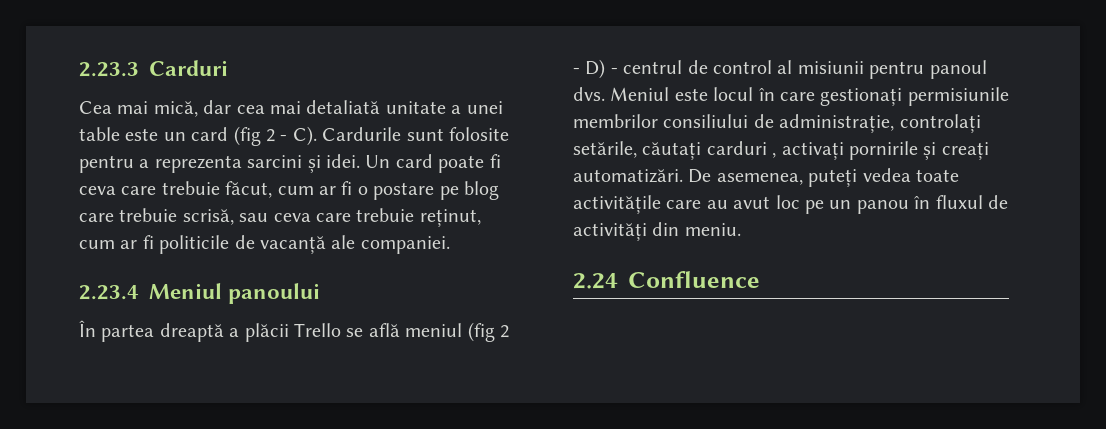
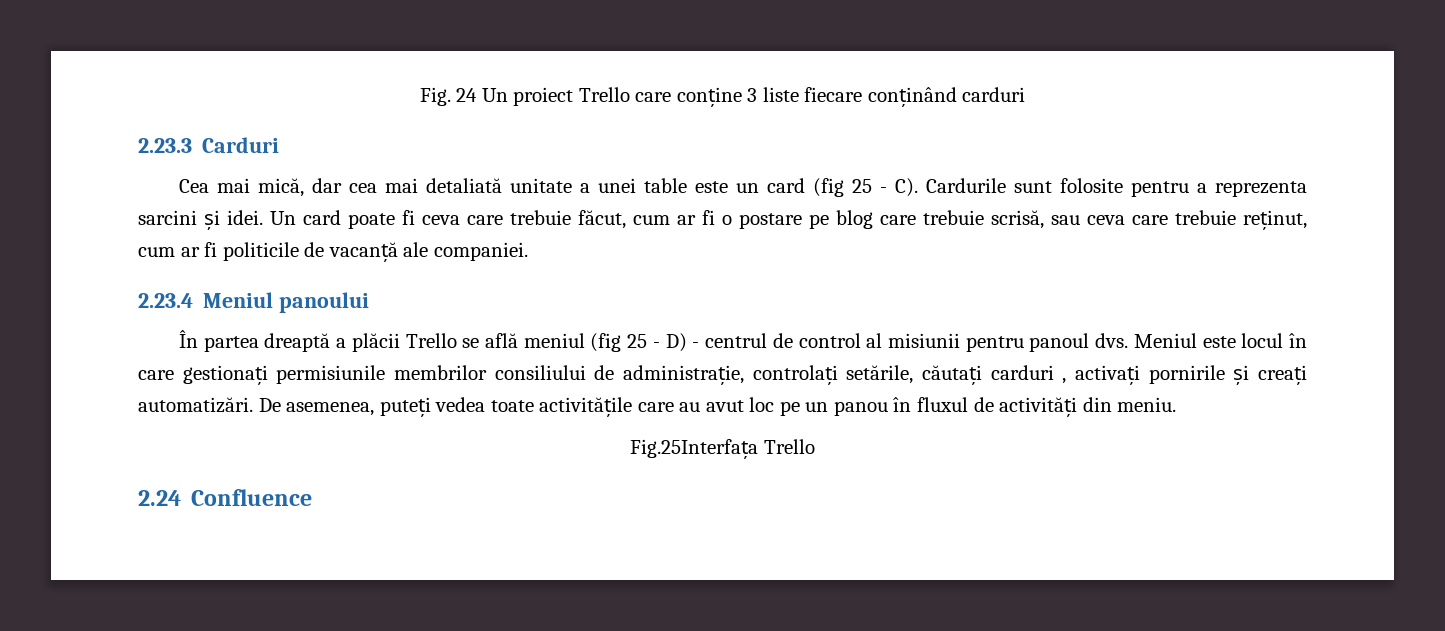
+ Fig. 24 Un proiect Trello care conține 3 liste fiecare conținând carduri
- Cea mai mică, dar cea mai detaliată unitate a unei table este un card (fig 2 - C). Cardurile sunt folosite pentru a reprezenta sarcini și idei.
+ Cea mai mică, dar cea mai detaliată unitate a unei table este un card (fig 25 - C). Cardurile sunt folosite pentru a reprezenta sarcini și idei.
- În partea dreaptă a plăcii Trello se află meniul (fig 2 - D) - centrul de control al misiunii pentru panoul dvs.
+ În partea dreaptă a plăcii Trello se află meniul (fig 25 - D) - centrul de control al misiunii pentru panoul dvs.
+ Fig.25Interfața Trello

